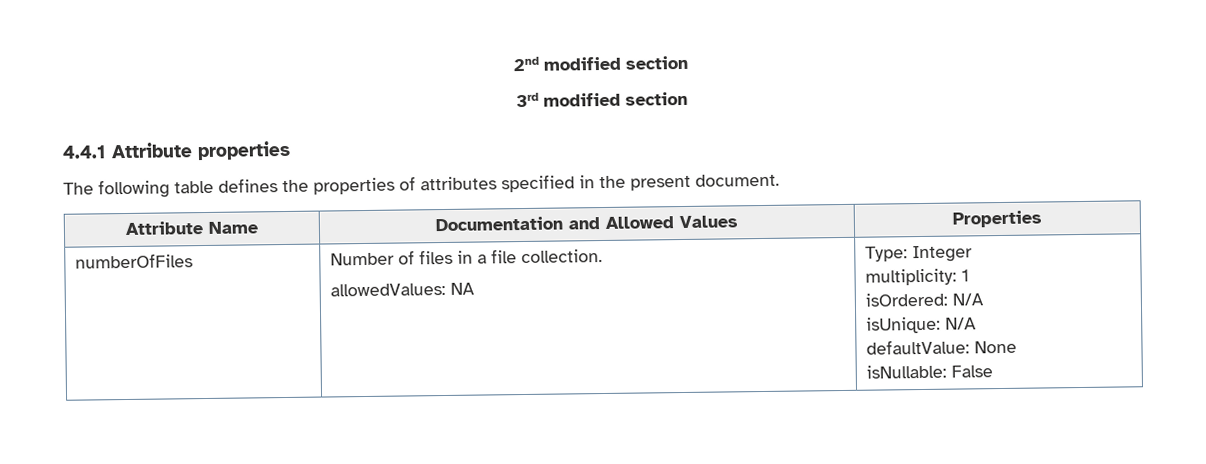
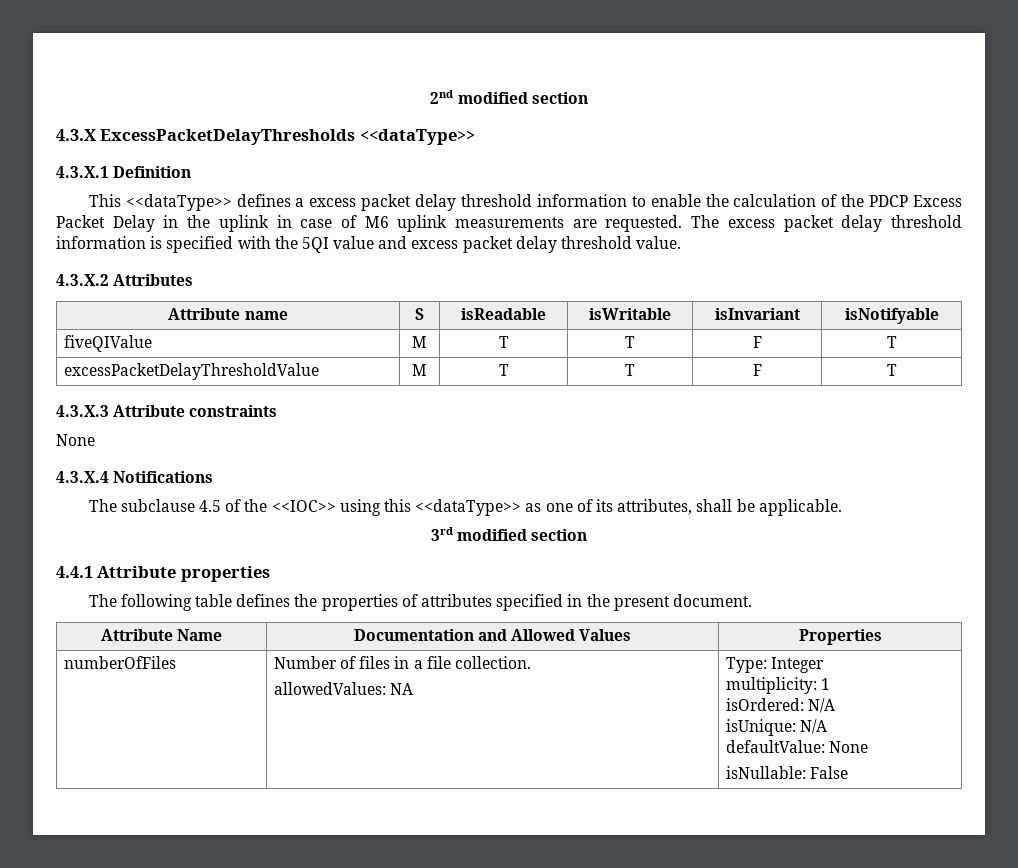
+ 4.3.X ExcessPacketDelayThresholds <<dataType>>
+ 4.3.X.1 Definition
+ This <<dataType>> defines a excess packet delay threshold information to enable the calculation of the PDCP Excess Packet Delay in the uplink in case of M6 uplink measurements are requested. The excess packet delay threshold information is specified with the 5QI value and excess packet delay threshold value.
+ 4.3.X.2 Attributes
+ Attribute name | S | isReadable | isWritable | isInvariant | isNotifyable
+ fiveQIValue | M | T | T | F | T
+ excessPacketDelayThresholdValue | M | T | T | F | T
+ 4.3.X.3 Attribute constraints
+ None
+ 4.3.X.4 Notifications
+ The subclause 4.5 of the <<IOC>> using this <<dataType>> as one of its attributes, shall be applicable.

